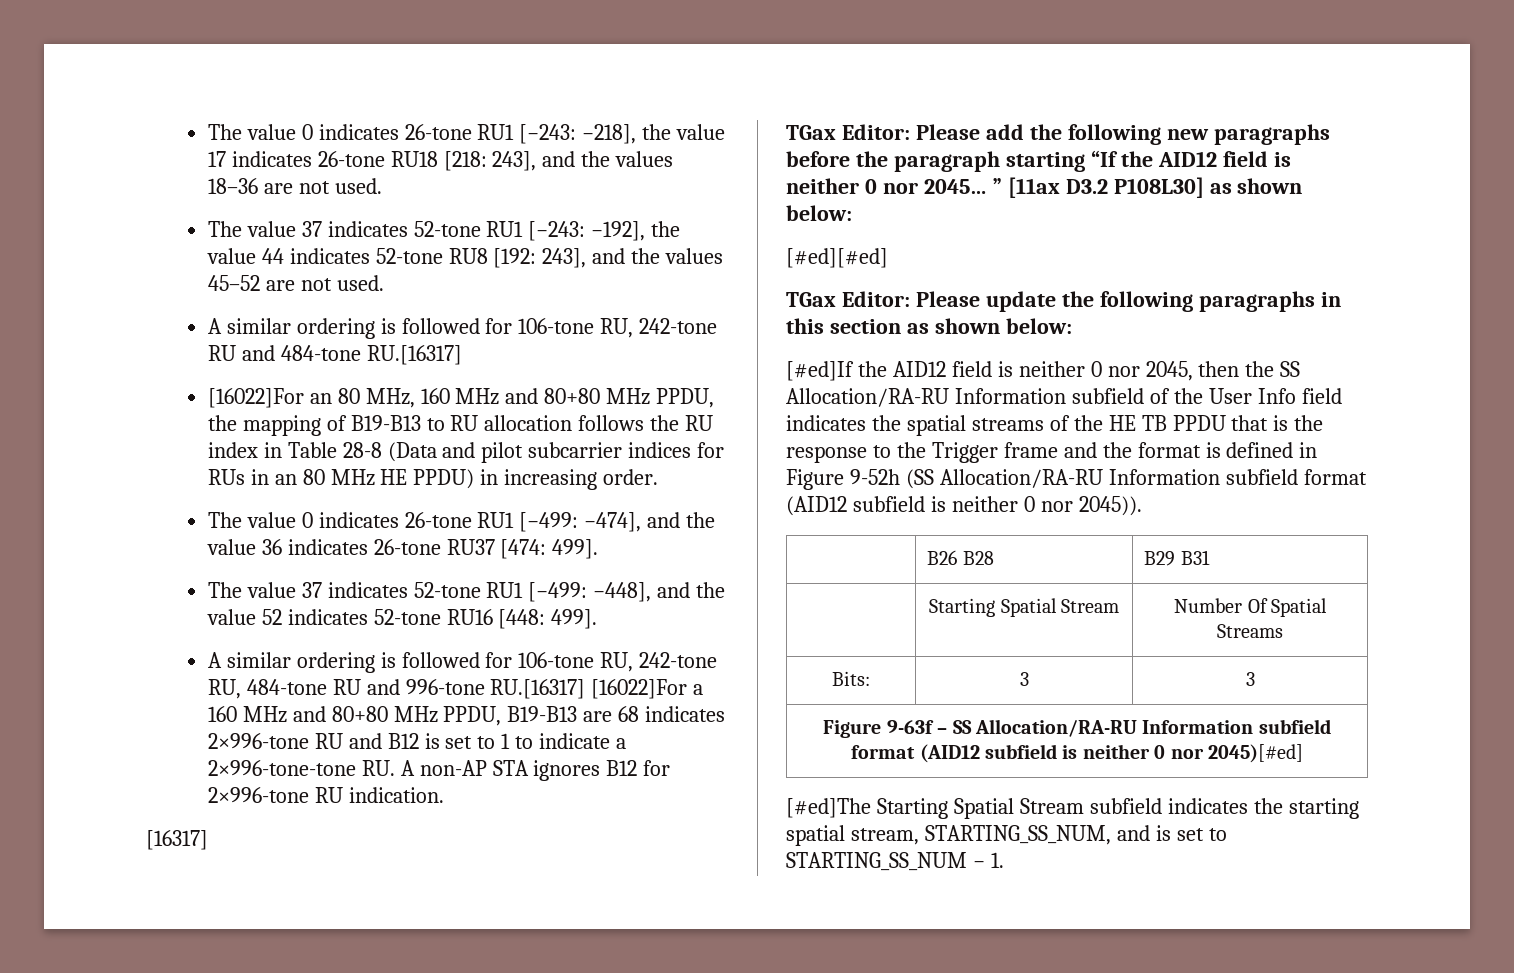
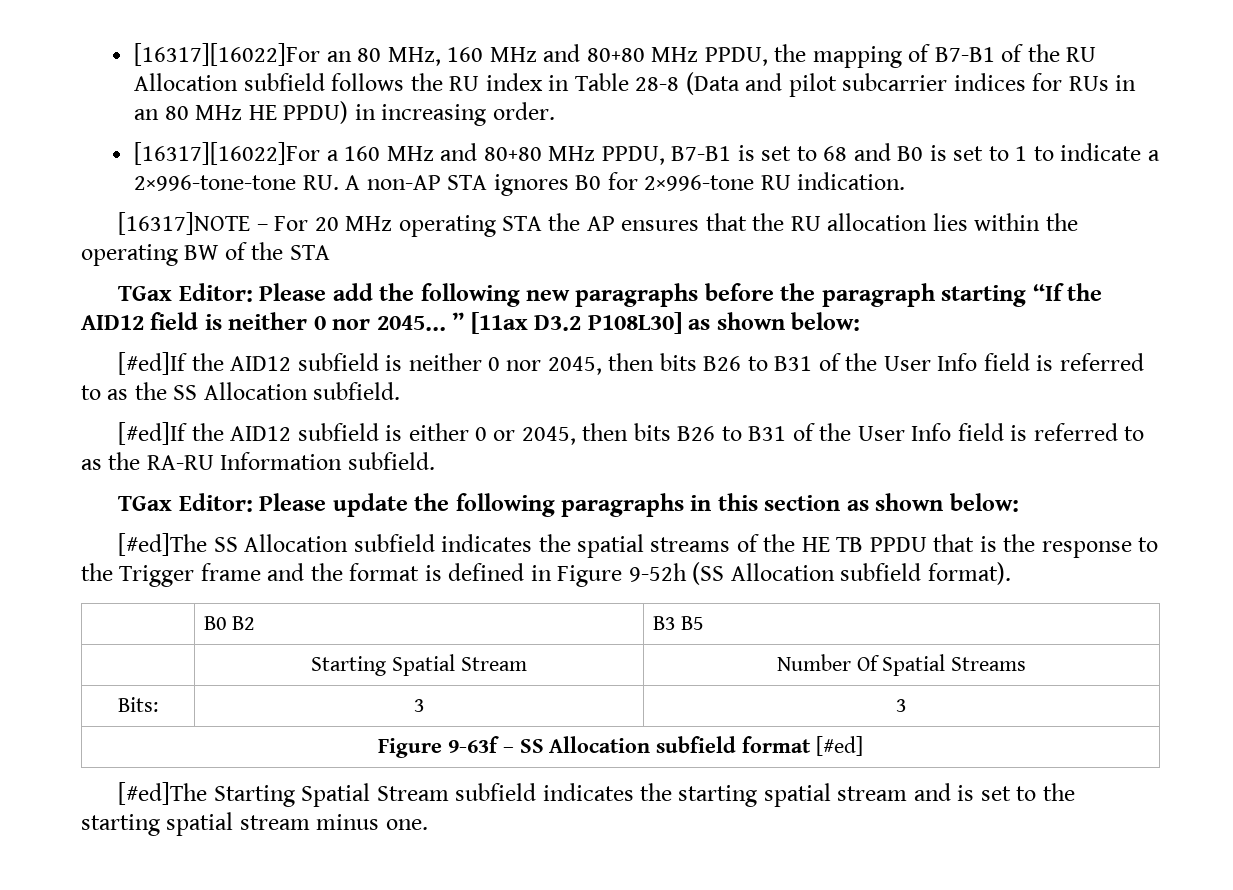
- The value 0 indicates 26-tone RU1 [−243: −218], the value 17 indicates 26-tone RU18 [218: 243], and the values 18–36 are not used.
- The value 37 indicates 52-tone RU1 [−243: −192], the value 44 indicates 52-tone RU8 [192: 243], and the values 45–52 are not used.
- A similar ordering is followed for 106-tone RU, 242-tone RU and 484-tone RU.[16317]
- [16022]For an 80 MHz, 160 MHz and 80+80 MHz PPDU, the mapping of B19-B13 to RU allocation follows the RU index in Table 28-8 (Data and pilot subcarrier indices for RUs in an 80 MHz HE PPDU) in increasing order.
+ [16317][16022]For an 80 MHz, 160 MHz and 80+80 MHz PPDU, the mapping of B7-B1 of the RU Allocation subfield follows the RU index in Table 28-8 (Data and pilot subcarrier indices for RUs in an 80 MHz HE PPDU) in increasing order.
- The value 0 indicates 26-tone RU1 [−499: −474], and the value 36 indicates 26-tone RU37 [474: 499].
- The value 37 indicates 52-tone RU1 [−499: −448], and the value 52 indicates 52-tone RU16 [448: 499].
- A similar ordering is followed for 106-tone RU, 242-tone RU, 484-tone RU and 996-tone RU.[16317] [16022]For a 160 MHz and 80+80 MHz PPDU, B19-B13 are 68 indicates 2×996-tone RU and B12 is set to 1 to indicate a 2×996-tone-tone RU. A non-AP STA ignores B12 for 2×996-tone RU indication.
+ [16317][16022]For a 160 MHz and 80+80 MHz PPDU, B7-B1 is set to 68 and B0 is set to 1 to indicate a 2×996-tone-tone RU. A non-AP STA ignores B0 for 2×996-tone RU indication.
- [16317]
+ [16317]NOTE – For 20 MHz operating STA the AP ensures that the RU allocation lies within the operating BW of the STA
- [#ed][#ed]
+ [#ed]If the AID12 subfield is neither 0 nor 2045, then bits B26 to B31 of the User Info field is referred to as the SS Allocation subfield.
+ [#ed]If the AID12 subfield is either 0 or 2045, then bits B26 to B31 of the User Info field is referred to as the RA-RU Information subfield.
- [#ed]If the AID12 field is neither 0 nor 2045, then the SS Allocation/RA-RU Information subfield of the User Info field indicates the spatial streams of the HE TB PPDU that is the response to the Trigger frame and the format is defined in Figure 9-52h (SS Allocation/RA-RU Information subfield format (AID12 subfield is neither 0 nor 2045)).
- | B26 B28 | B29 B31
+ [#ed]The SS Allocation subfield indicates the spatial streams of the HE TB PPDU that is the response to the Trigger frame and the format is defined in Figure 9-52h (SS Allocation subfield format).
+ | B0 B2 | B3 B5
- Figure 9-63f – SS Allocation/RA-RU Information subfield format (AID12 subfield is neither 0 nor 2045)[#ed]
+ Figure 9-63f – SS Allocation subfield format [#ed]
- [#ed]The Starting Spatial Stream subfield indicates the starting spatial stream, STARTING_SS_NUM, and is set to STARTING_SS_NUM − 1.
+ [#ed]The Starting Spatial Stream subfield indicates the starting spatial stream and is set to the starting spatial stream minus one.

